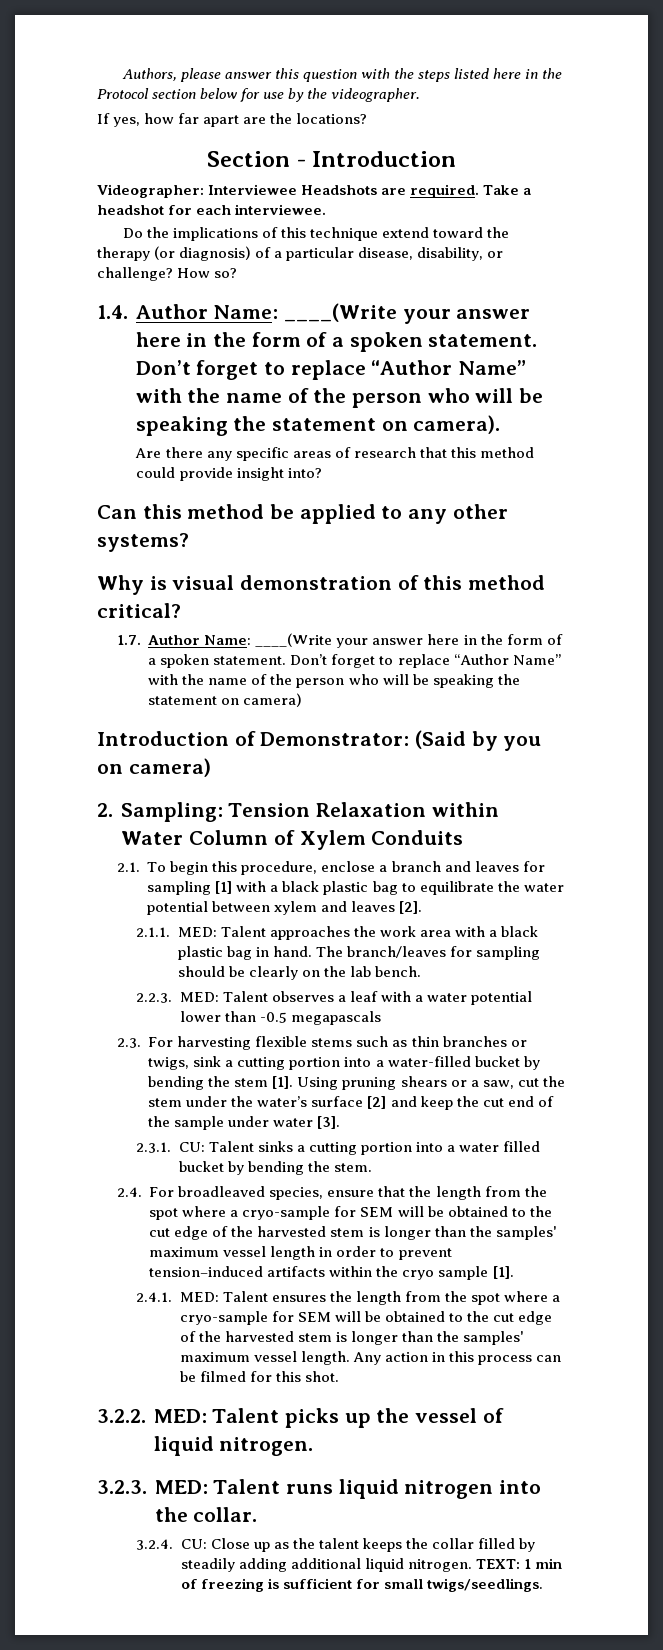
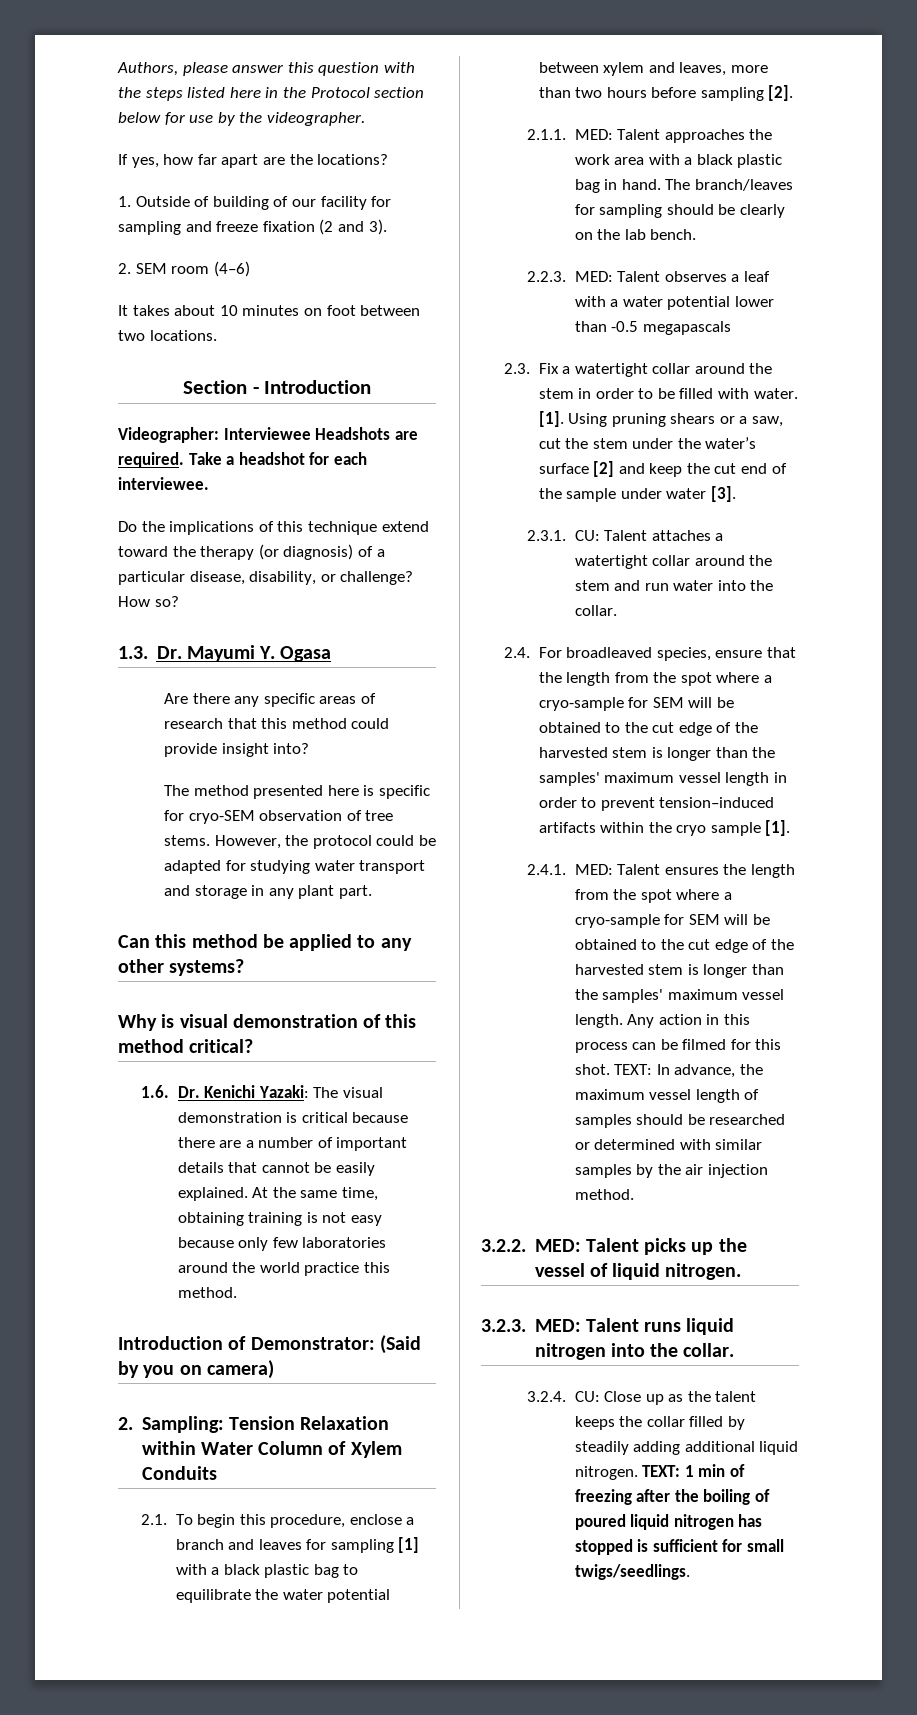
+ 1. Outside of building of our facility for sampling and freeze fixation (2 and 3).
+ 2. SEM room (4–6)
+ It takes about 10 minutes on foot between two locations.
- 1.4. Author Name: ____(Write your answer here in the form of a spoken statement. Don’t forget to replace “Author Name” with the name of the person who will be speaking the statement on camera).
+ 1.3. Dr. Mayumi Y. Ogasa
+ The method presented here is specific for cryo-SEM observation of tree stems. However, the protocol could be adapted for studying water transport and storage in any plant part.
- 1.7. Author Name: ____(Write your answer here in the form of a spoken statement. Don’t forget to replace “Author Name” with the name of the person who will be speaking the statement on camera)
+ 1.6. Dr. Kenichi Yazaki: The visual demonstration is critical because there are a number of important details that cannot be easily explained. At the same time, obtaining training is not easy because only few laboratories around the world practice this method.
- 2.1. To begin this procedure, enclose a branch and leaves for sampling [1] with a black plastic bag to equilibrate the water potential between xylem and leaves [2].
+ 2.1. To begin this procedure, enclose a branch and leaves for sampling [1] with a black plastic bag to equilibrate the water potential between xylem and leaves, more than two hours before sampling [2].
- 2.3. For harvesting flexible stems such as thin branches or twigs, sink a cutting portion into a water-filled bucket by bending the stem [1].
+ 2.3. Fix a watertight collar around the stem in order to be filled with water. [1].
- 2.3.1. CU: Talent sinks a cutting portion into a water filled bucket by bending the stem.
+ 2.3.1. CU: Talent attaches a watertight collar around the stem and run water into the collar.
+ TEXT: In advance, the maximum vessel length of samples should be researched or determined with similar samples by the air injection method.
- TEXT: 1 min of freezing is sufficient for small twigs/seedlings.
+ TEXT: 1 min of freezing after the boiling of poured liquid nitrogen has stopped is sufficient for small twigs/seedlings.

